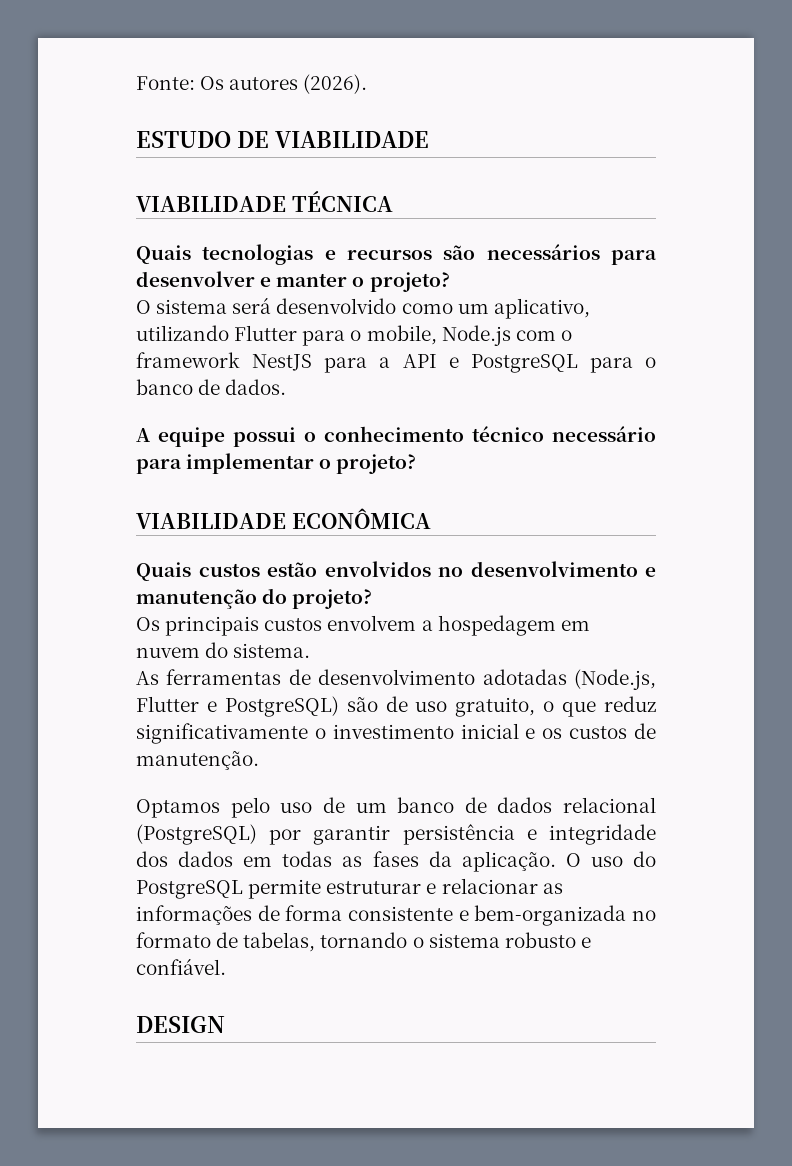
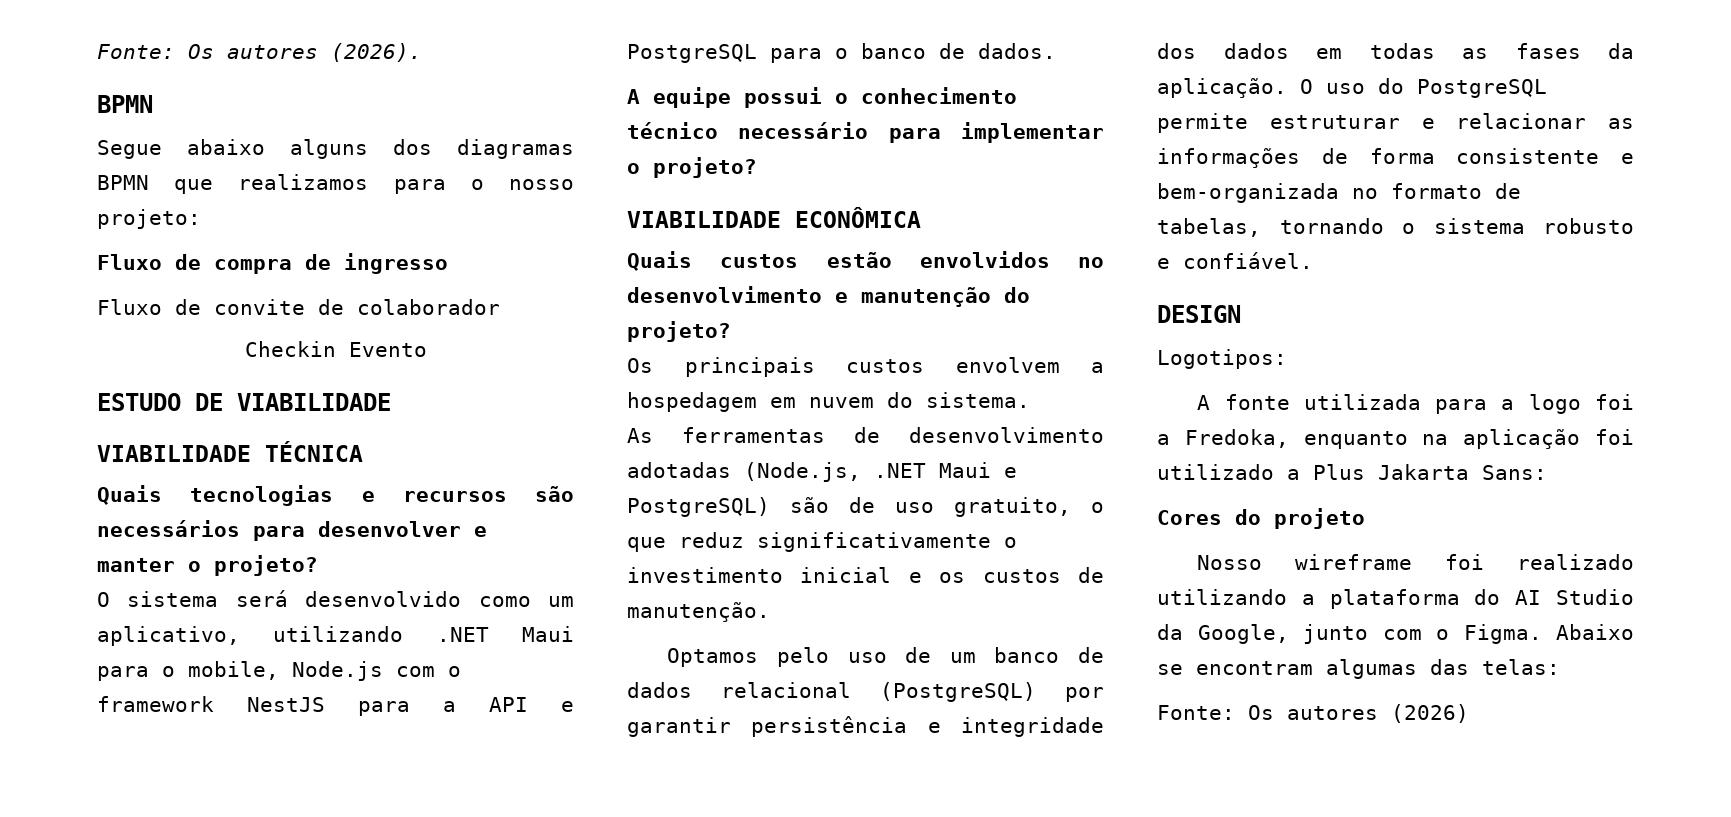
  Fonte: Os autores (2026).
+ BPMN
+ Segue abaixo alguns dos diagramas BPMN que realizamos para o nosso projeto:
+ Fluxo de compra de ingresso
+ Fluxo de convite de colaborador
+ Checkin Evento
- O sistema será desenvolvido como um aplicativo, utilizando Flutter para o mobile, Node.js com o framework NestJS para a API e PostgreSQL para o banco de dados.
+ O sistema será desenvolvido como um aplicativo, utilizando .NET Maui para o mobile, Node.js com o framework NestJS para a API e PostgreSQL para o banco de dados.
- As ferramentas de desenvolvimento adotadas (Node.js, Flutter e PostgreSQL) são de uso gratuito, o que reduz significativamente o investimento inicial e os custos de manutenção.
+ As ferramentas de desenvolvimento adotadas (Node.js, .NET Maui e PostgreSQL) são de uso gratuito, o que reduz significativamente o investimento inicial e os custos de manutenção.
+ Logotipos:
+ A fonte utilizada para a logo foi a Fredoka, enquanto na aplicação foi utilizado a Plus Jakarta Sans:
+ Cores do projeto
+ Nosso wireframe foi realizado utilizando a plataforma do AI Studio da Google, junto com o Figma. Abaixo se encontram algumas das telas:
+ Fonte: Os autores (2026)

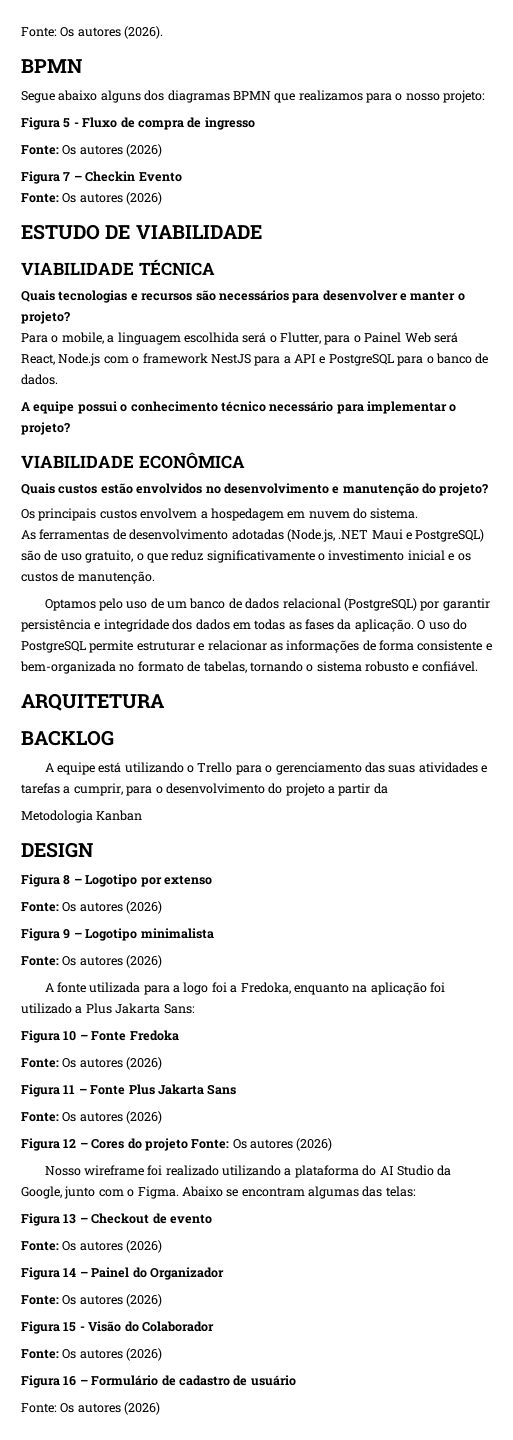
- Fluxo de compra de ingresso
- Fluxo de convite de colaborador
- Checkin Evento
+ Figura 5 - Fluxo de compra de ingresso
+ Fonte: Os autores (2026)
+ Figura 7 – Checkin Evento
+ Fonte: Os autores (2026)
- O sistema será desenvolvido como um aplicativo, utilizando .NET Maui para o mobile, Node.js com o framework NestJS para a API e PostgreSQL para o banco de dados.
+ Para o mobile, a linguagem escolhida será o Flutter, para o Painel Web será React, Node.js com o framework NestJS para a API e PostgreSQL para o banco de dados.
+ ARQUITETURA
+ BACKLOG
+ A equipe está utilizando o Trello para o gerenciamento das suas atividades e tarefas a cumprir, para o desenvolvimento do projeto a partir da
+ Metodologia Kanban
  DESIGN
- Logotipos:
+ Figura 8 – Logotipo por extenso
+ Fonte: Os autores (2026)
+ Figura 9 – Logotipo minimalista
+ Fonte: Os autores (2026)
- Cores do projeto
+ Figura 10 – Fonte Fredoka
+ Fonte: Os autores (2026)
+ Figura 11 – Fonte Plus Jakarta Sans
+ Fonte: Os autores (2026)
+ Figura 12 – Cores do projeto Fonte: Os autores (2026)
+ Figura 13 – Checkout de evento
+ Fonte: Os autores (2026)
+ Figura 14 – Painel do Organizador
+ Fonte: Os autores (2026)
+ Figura 15 - Visão do Colaborador
+ Fonte: Os autores (2026)
+ Figura 16 – Formulário de cadastro de usuário

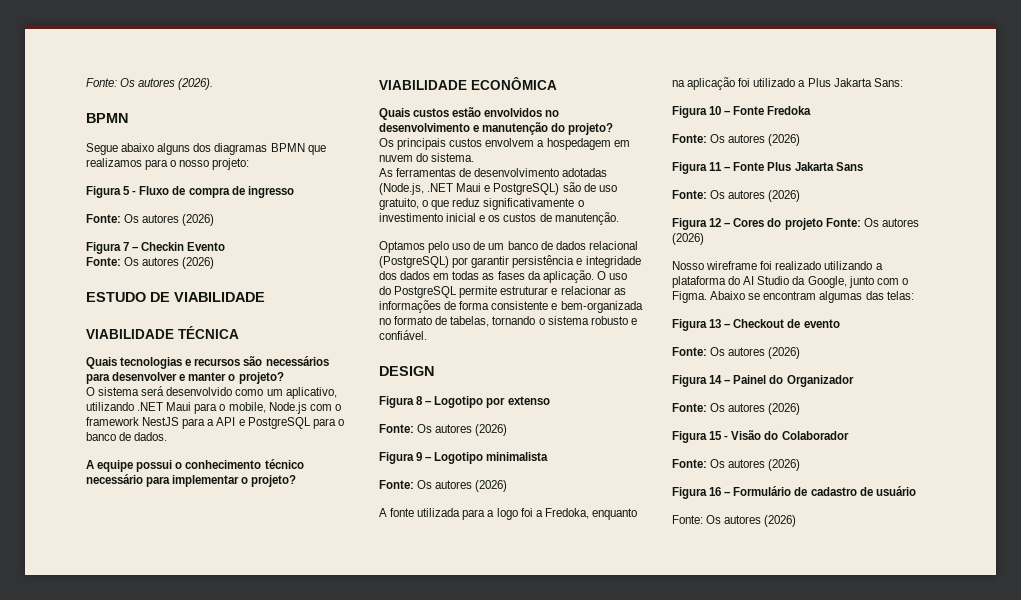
- Para o mobile, a linguagem escolhida será o Flutter, para o Painel Web será React, Node.js com o framework NestJS para a API e PostgreSQL para o banco de dados.
+ O sistema será desenvolvido como um aplicativo, utilizando .NET Maui para o mobile, Node.js com o framework NestJS para a API e PostgreSQL para o banco de dados.
- ARQUITETURA
- BACKLOG
- A equipe está utilizando o Trello para o gerenciamento das suas atividades e tarefas a cumprir, para o desenvolvimento do projeto a partir da
- Metodologia Kanban

